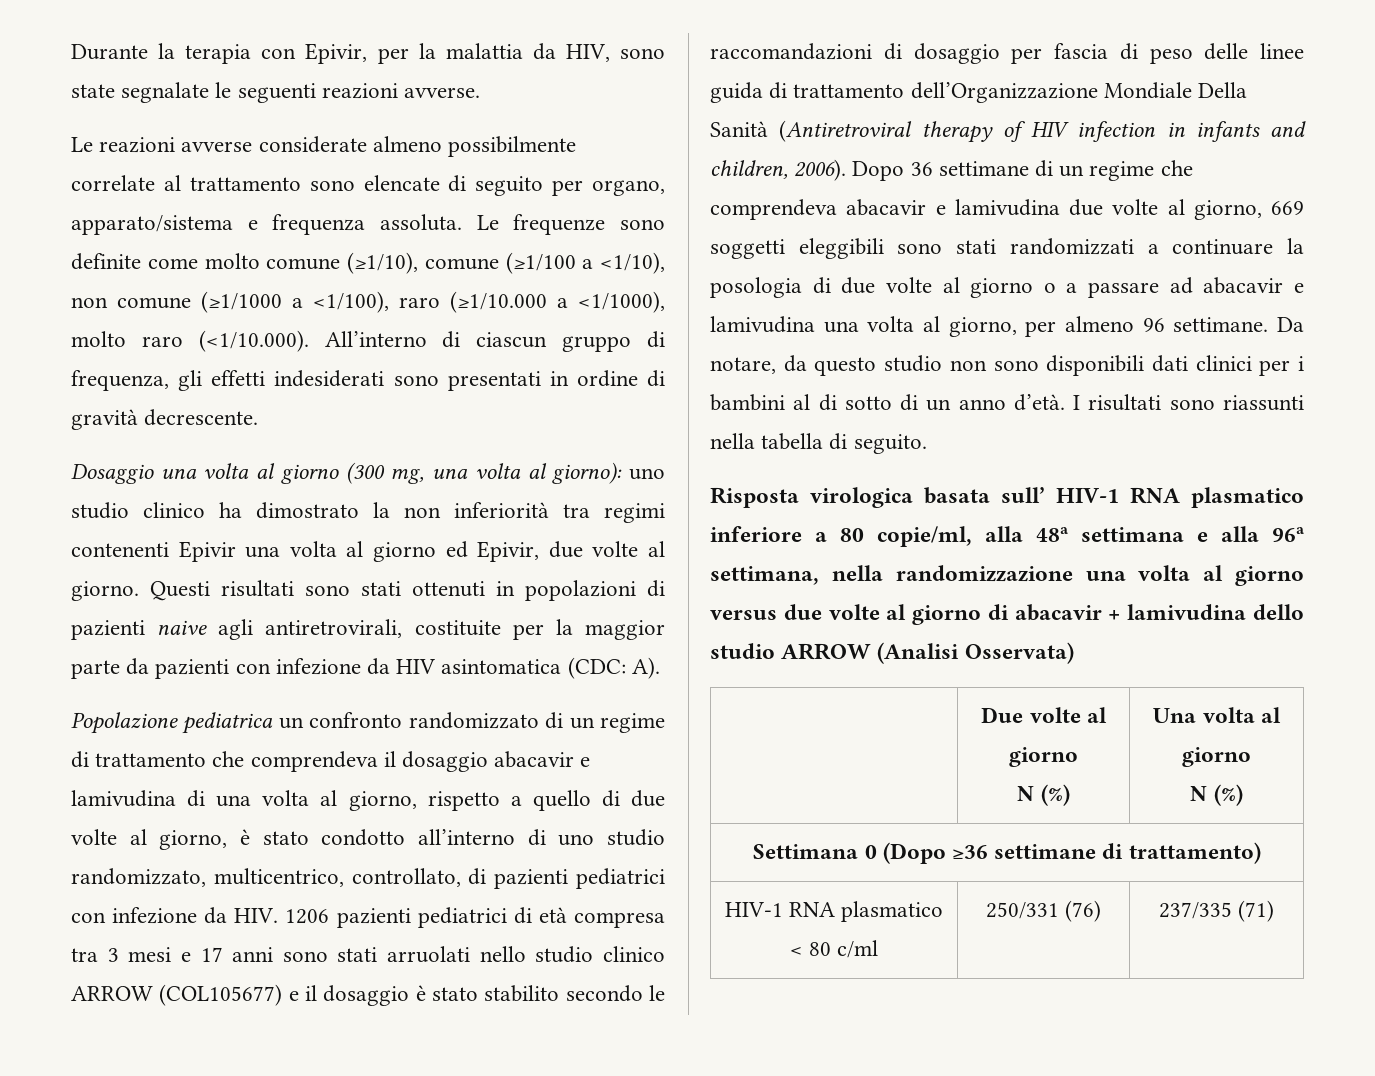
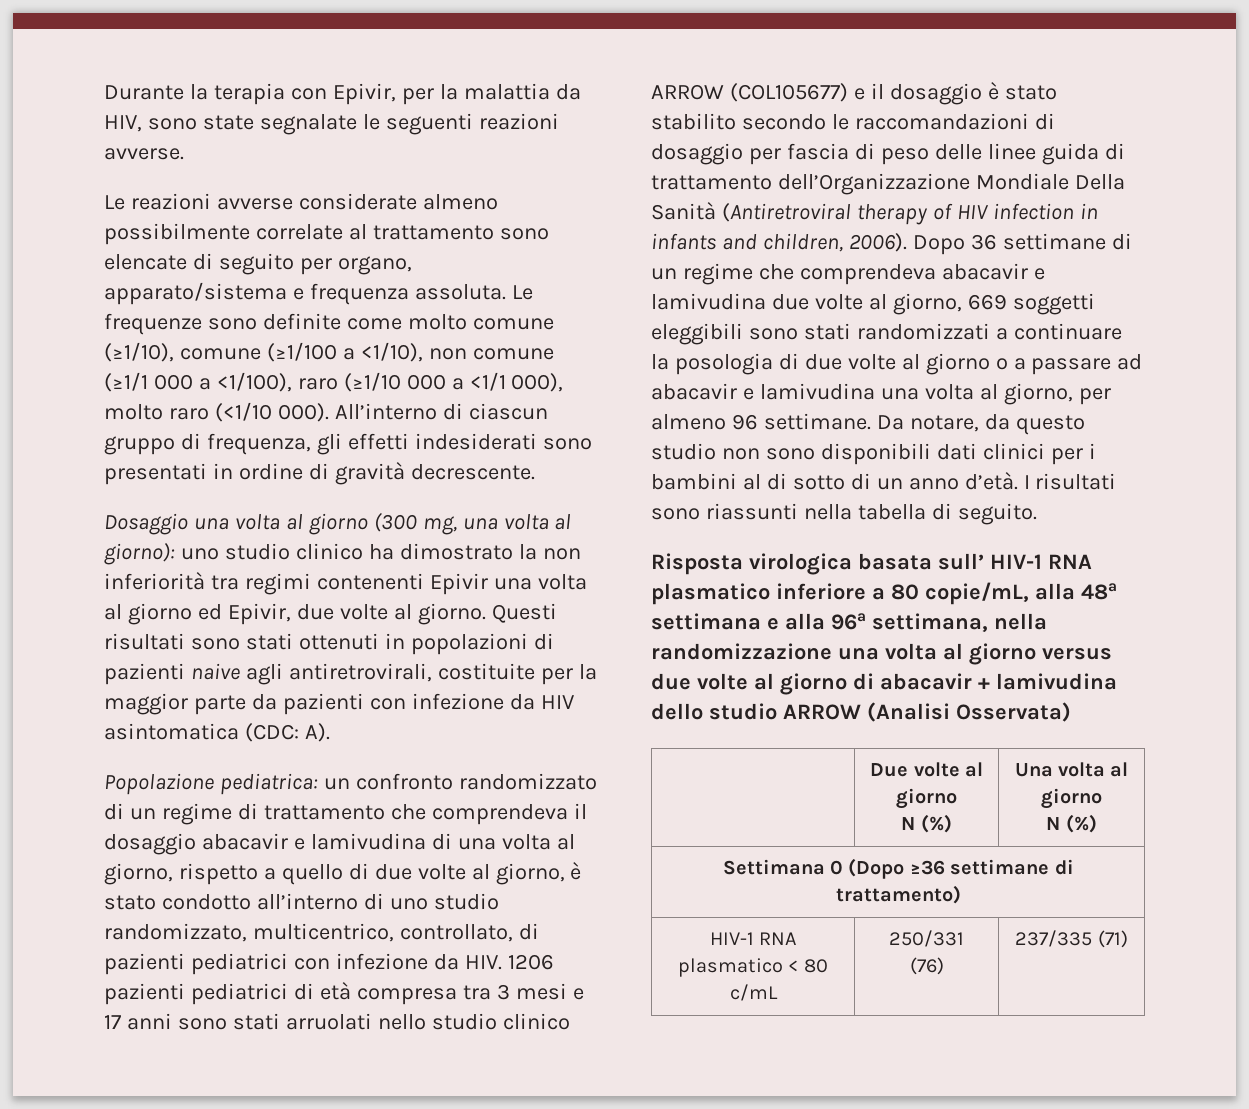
- Le frequenze sono definite come molto comune (≥1/10), comune (≥1/100 a <1/10), non comune (≥1/1000 a <1/100), raro (≥1/10.000 a <1/1000), molto raro (<1/10.000). All’interno di ciascun gruppo di frequenza, gli effetti indesiderati sono presentati in ordine di gravità decrescente.
+ Le frequenze sono definite come molto comune (≥1/10), comune (≥1/100 a <1/10), non comune (≥1/1 000 a <1/100), raro (≥1/10 000 a <1/1 000), molto raro (<1/10 000). All’interno di ciascun gruppo di frequenza, gli effetti indesiderati sono presentati in ordine di gravità decrescente.
- Popolazione pediatrica un confronto randomizzato di un regime di trattamento che comprendeva il dosaggio abacavir e lamivudina di una volta al giorno, rispetto a quello di due volte al giorno, è stato condotto all’interno di uno studio randomizzato, multicentrico, controllato, di pazienti pediatrici con infezione da HIV. 1206 pazienti pediatrici di età compresa tra 3 mesi e 17 anni sono stati arruolati nello studio clinico ARROW (COL105677) e il dosaggio è stato stabilito secondo le raccomandazioni di dosaggio per fascia di peso delle linee guida di trattamento dell’Organizzazione Mondiale Della Sanità (Antiretroviral therapy of HIV infection in infants and children, 2006).
+ Popolazione pediatrica: un confronto randomizzato di un regime di trattamento che comprendeva il dosaggio abacavir e lamivudina di una volta al giorno, rispetto a quello di due volte al giorno, è stato condotto all’interno di uno studio randomizzato, multicentrico, controllato, di pazienti pediatrici con infezione da HIV. 1206 pazienti pediatrici di età compresa tra 3 mesi e 17 anni sono stati arruolati nello studio clinico ARROW (COL105677) e il dosaggio è stato stabilito secondo le raccomandazioni di dosaggio per fascia di peso delle linee guida di trattamento dell’Organizzazione Mondiale Della Sanità (Antiretroviral therapy of HIV infection in infants and children, 2006).
- Risposta virologica basata sull’ HIV-1 RNA plasmatico inferiore a 80 copie/ml, alla 48a settimana e alla 96a settimana, nella randomizzazione una volta al giorno versus due volte al giorno di abacavir + lamivudina dello studio ARROW (Analisi Osservata)
+ Risposta virologica basata sull’ HIV-1 RNA plasmatico inferiore a 80 copie/mL, alla 48a settimana e alla 96a settimana, nella randomizzazione una volta al giorno versus due volte al giorno di abacavir + lamivudina dello studio ARROW (Analisi Osservata)
- HIV-1 RNA plasmatico < 80 c/ml | 250/331 (76) | 237/335 (71)
+ HIV-1 RNA plasmatico < 80 c/mL | 250/331 (76) | 237/335 (71)

